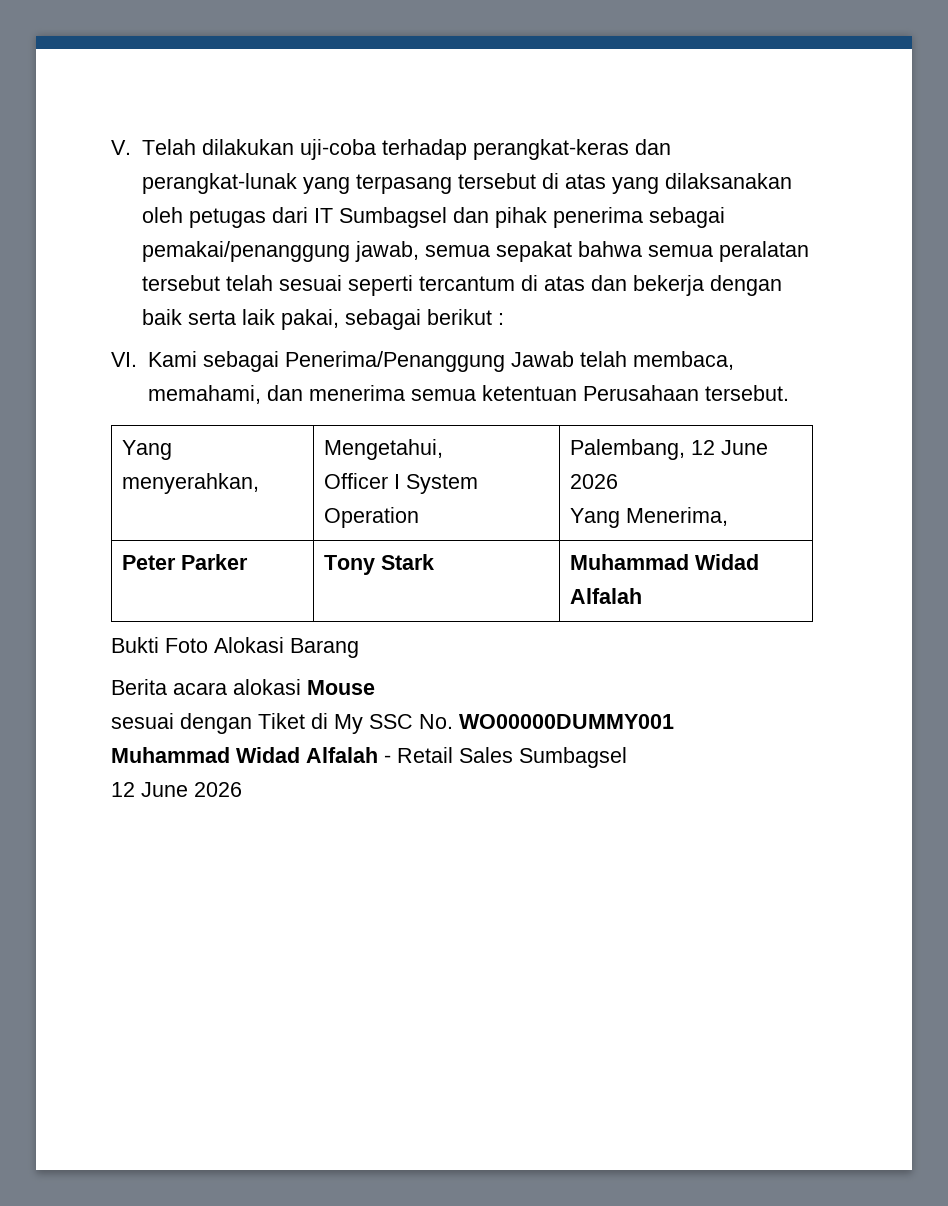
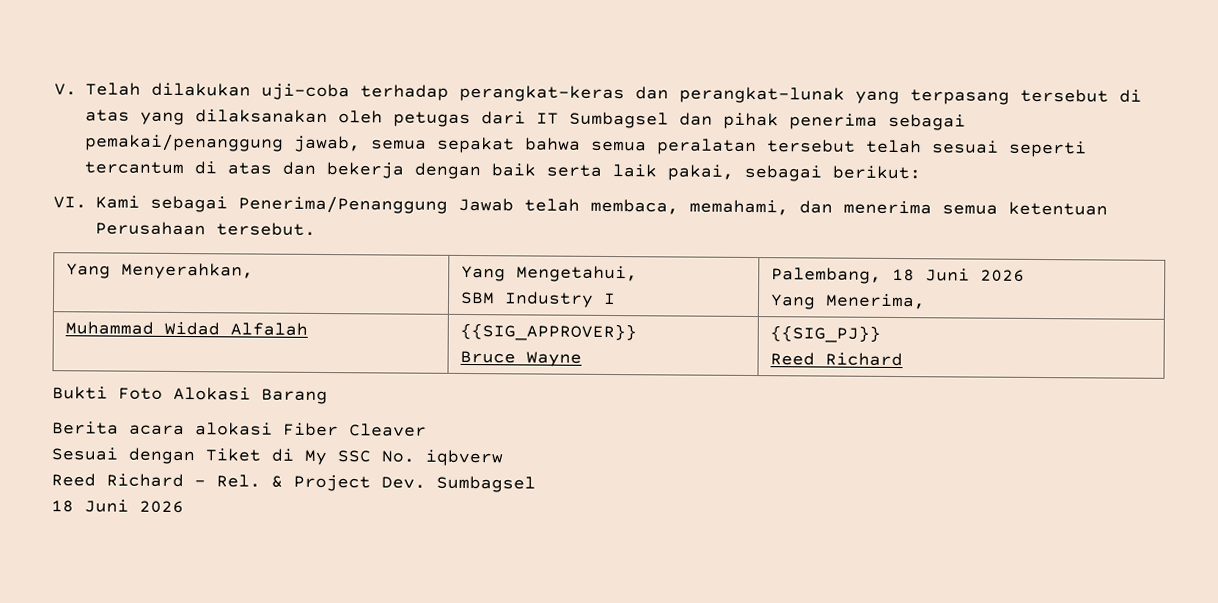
- V. Telah dilakukan uji-coba terhadap perangkat-keras dan perangkat-lunak yang terpasang tersebut di atas yang dilaksanakan oleh petugas dari IT Sumbagsel dan pihak penerima sebagai pemakai/penanggung jawab, semua sepakat bahwa semua peralatan tersebut telah sesuai seperti tercantum di atas dan bekerja dengan baik serta laik pakai, sebagai berikut :
+ V. Telah dilakukan uji-coba terhadap perangkat-keras dan perangkat-lunak yang terpasang tersebut di atas yang dilaksanakan oleh petugas dari IT Sumbagsel dan pihak penerima sebagai pemakai/penanggung jawab, semua sepakat bahwa semua peralatan tersebut telah sesuai seperti tercantum di atas dan bekerja dengan baik serta laik pakai, sebagai berikut:
- Yang menyerahkan, | Mengetahui,
- Officer I System Operation | Palembang, 12 June 2026
+ Yang Menyerahkan, | Yang Mengetahui,
+ SBM Industry I | Palembang, 18 Juni 2026
- Peter Parker | Tony Stark | Muhammad Widad Alfalah
+ Muhammad Widad Alfalah | {{SIG_APPROVER}}
+ Bruce Wayne | {{SIG_PJ}}
+ Reed Richard
- Berita acara alokasi Mouse
- sesuai dengan Tiket di My SSC No. WO00000DUMMY001
- Muhammad Widad Alfalah - Retail Sales Sumbagsel
- 12 June 2026
+ Berita acara alokasi Fiber Cleaver
+ Sesuai dengan Tiket di My SSC No. iqbverw
+ Reed Richard - Rel. & Project Dev. Sumbagsel
+ 18 Juni 2026

